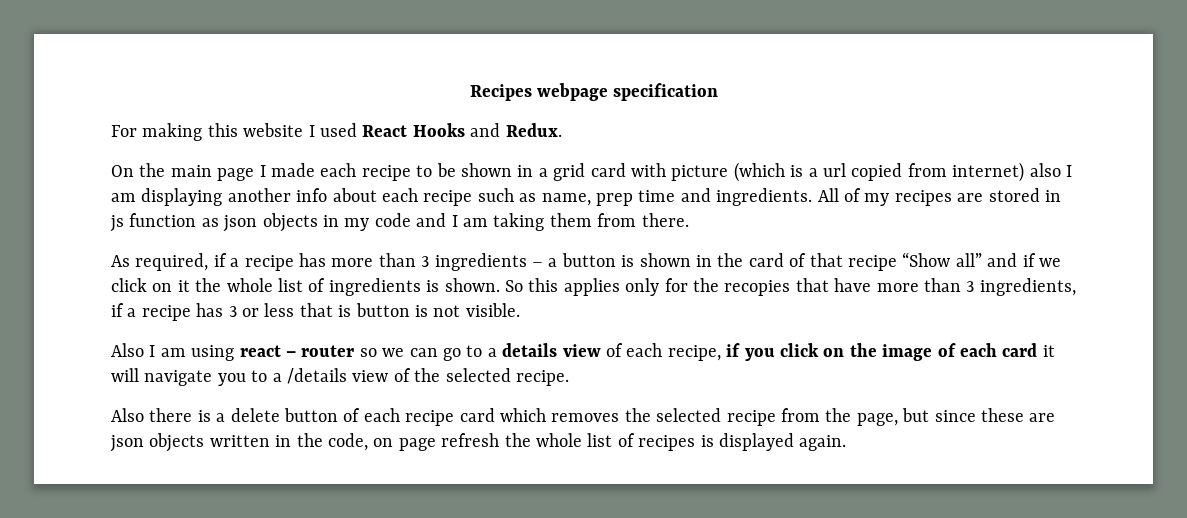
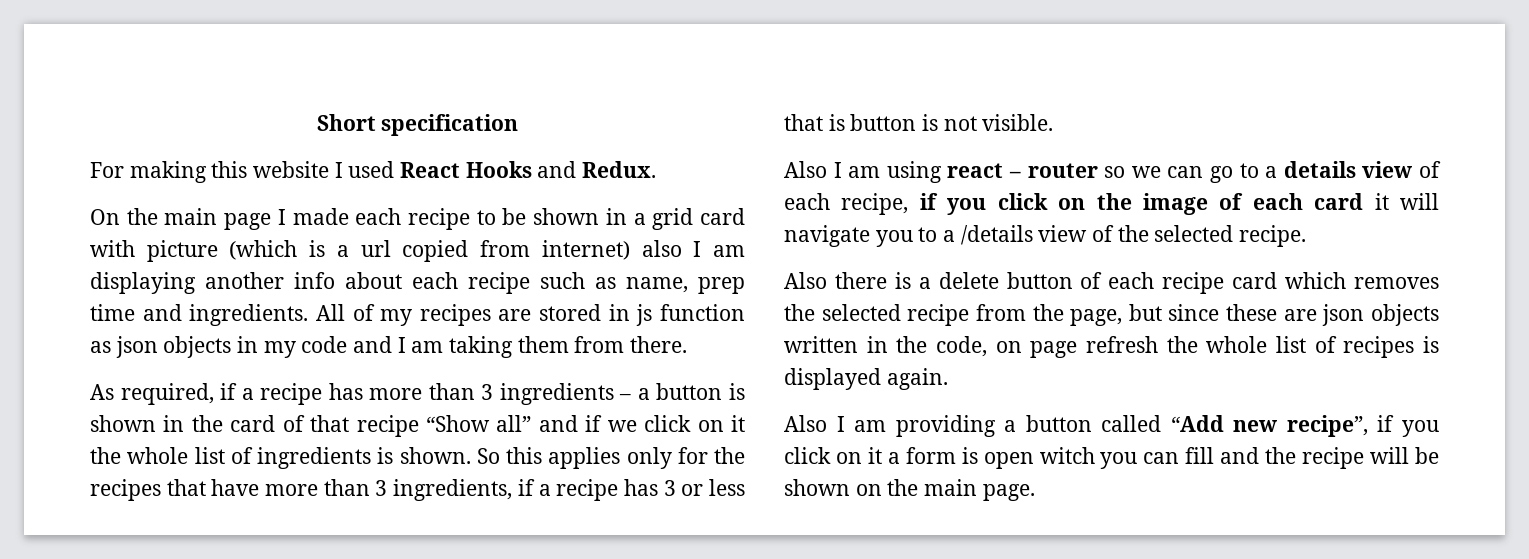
- Recipes webpage specification
+ Short specification
- So this applies only for the recopies that have more than 3 ingredients, if a recipe has 3 or less that is button is not visible.
+ So this applies only for the recipes that have more than 3 ingredients, if a recipe has 3 or less that is button is not visible.
+ Also I am providing a button called “Add new recipe”, if you click on it a form is open witch you can fill and the recipe will be shown on the main page.

